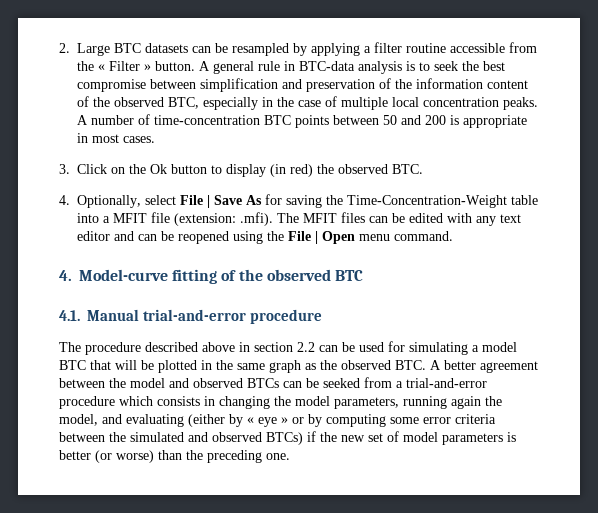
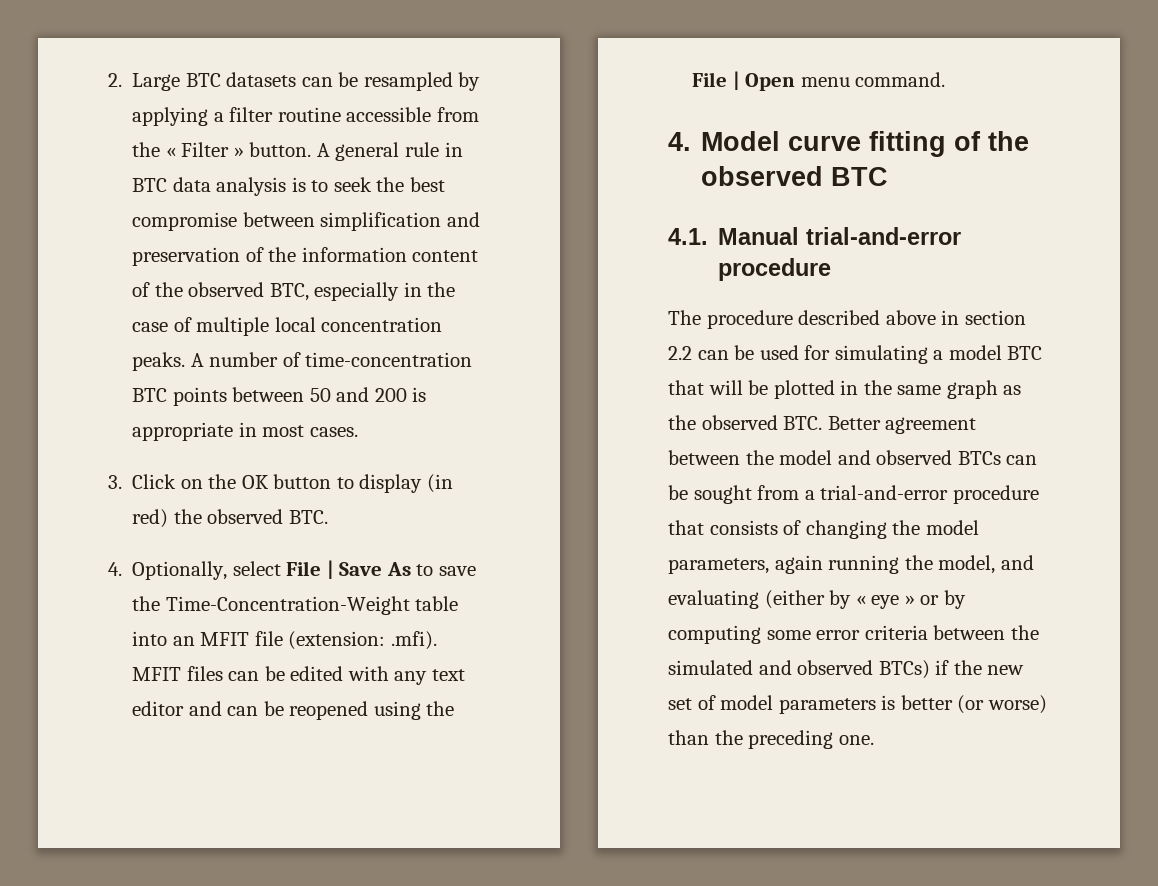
- A general rule in BTC-data analysis is to seek the best compromise between simplification and preservation of the information content of the observed BTC, especially in the case of multiple local concentration peaks.
+ A general rule in BTC data analysis is to seek the best compromise between simplification and preservation of the information content of the observed BTC, especially in the case of multiple local concentration peaks.
- 3. Click on the Ok button to display (in red) the observed BTC.
+ 3. Click on the OK button to display (in red) the observed BTC.
- 4. Optionally, select File | Save As for saving the Time-Concentration-Weight table into a MFIT file (extension: .mfi). The MFIT files can be edited with any text editor and can be reopened using the File | Open menu command.
+ 4. Optionally, select File | Save As to save the Time-Concentration-Weight table into an MFIT file (extension: .mfi). MFIT files can be edited with any text editor and can be reopened using the File | Open menu command.
- 4. Model-curve fitting of the observed BTC
+ 4. Model curve fitting of the observed BTC
- The procedure described above in section 2.2 can be used for simulating a model BTC that will be plotted in the same graph as the observed BTC. A better agreement between the model and observed BTCs can be seeked from a trial-and-error procedure which consists in changing the model parameters, running again the model, and evaluating (either by « eye » or by computing some error criteria between the simulated and observed BTCs) if the new set of model parameters is better (or worse) than the preceding one.
+ The procedure described above in section 2.2 can be used for simulating a model BTC that will be plotted in the same graph as the observed BTC. Better agreement between the model and observed BTCs can be sought from a trial-and-error procedure that consists of changing the model parameters, again running the model, and evaluating (either by « eye » or by computing some error criteria between the simulated and observed BTCs) if the new set of model parameters is better (or worse) than the preceding one.

